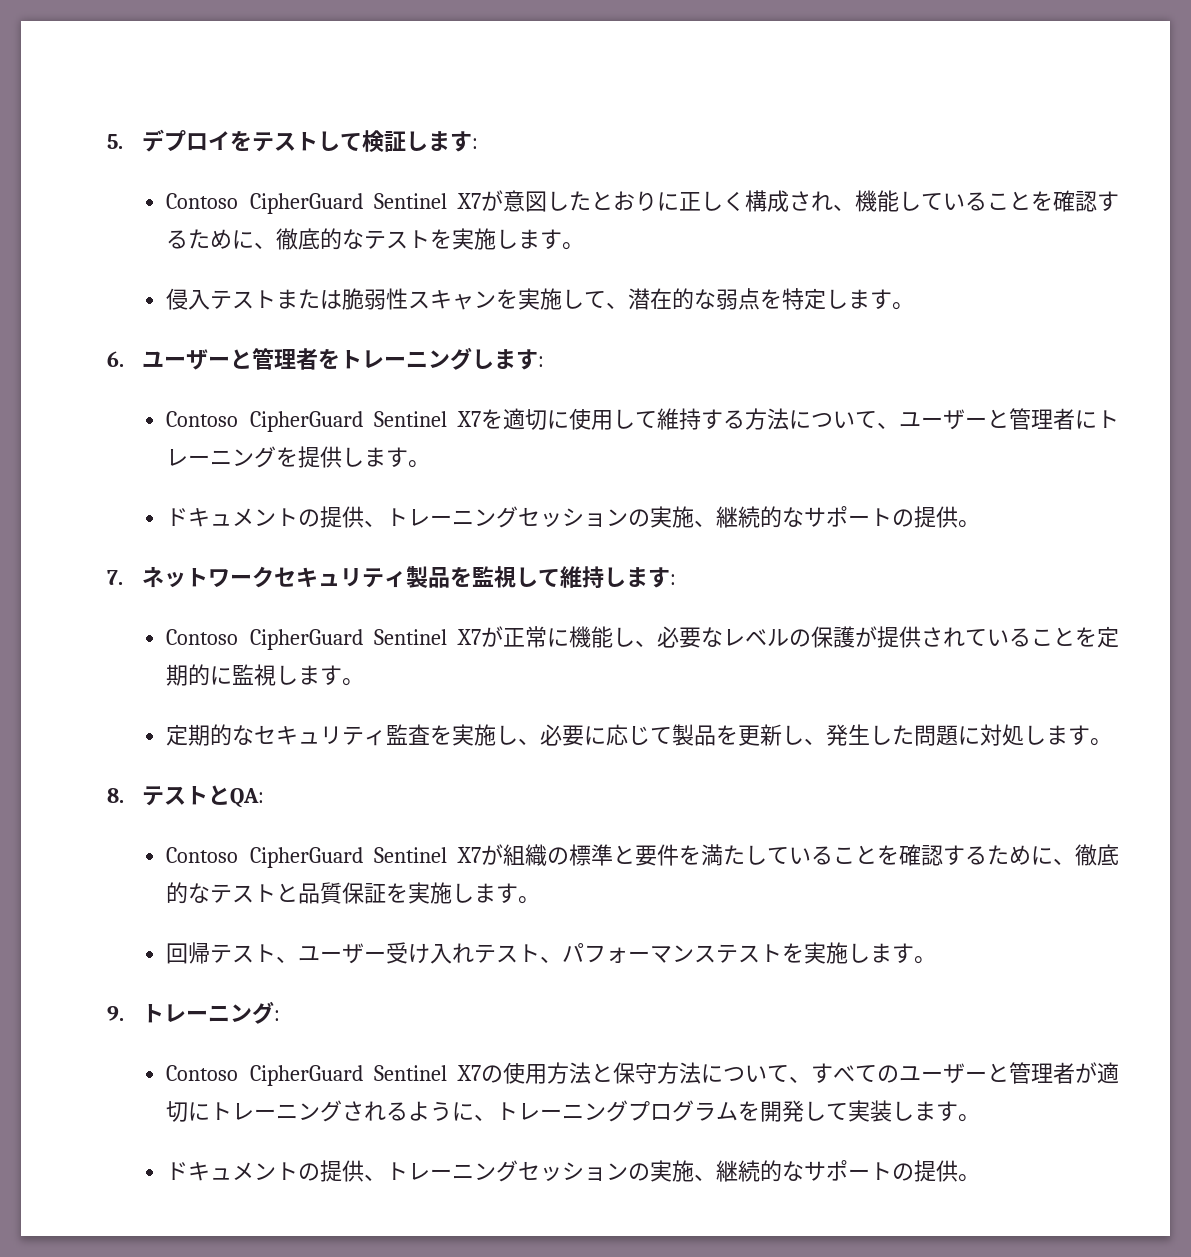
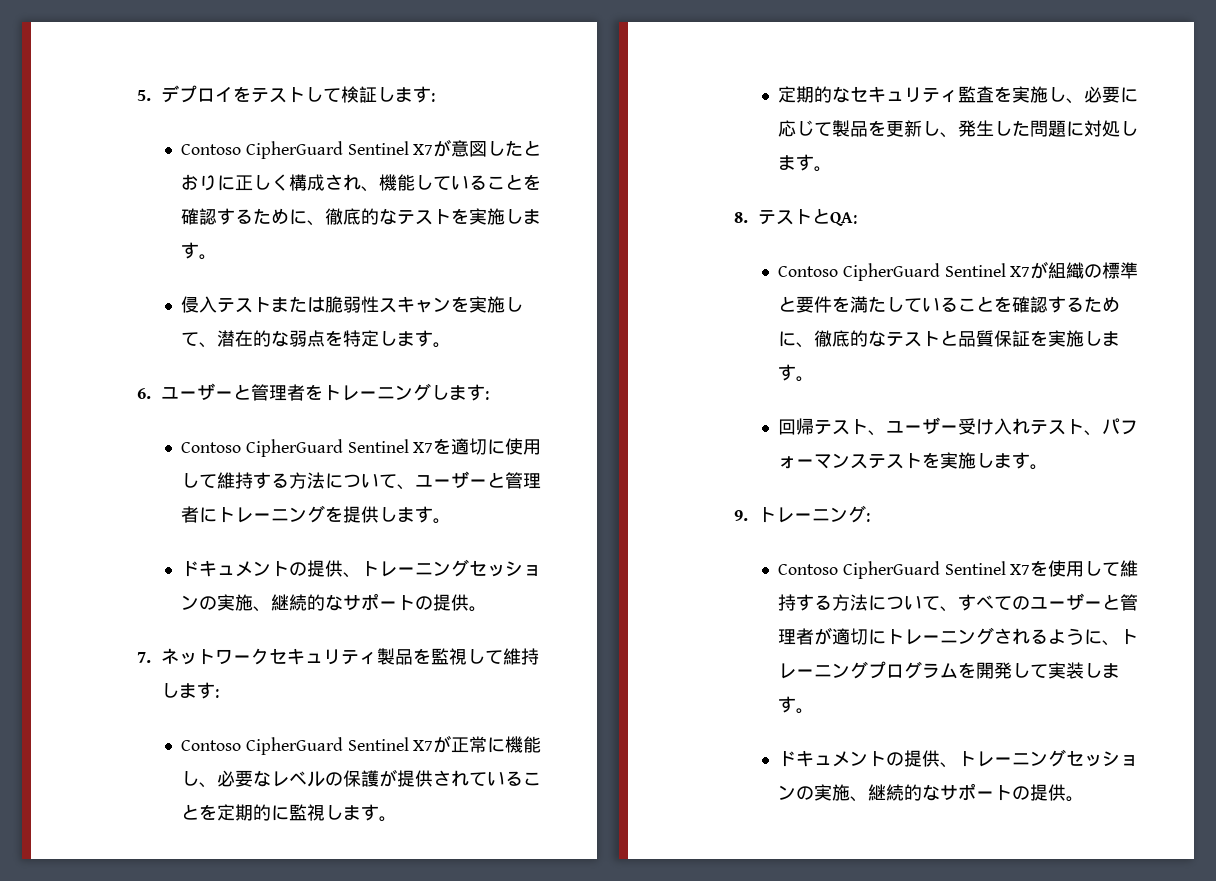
- Contoso CipherGuard Sentinel X7の使用方法と保守方法について、すべてのユーザーと管理者が適切にトレーニングされるように、トレーニングプログラムを開発して実装します。
+ Contoso CipherGuard Sentinel X7を使用して維持する方法について、すべてのユーザーと管理者が適切にトレーニングされるように、トレーニングプログラムを開発して実装します。

